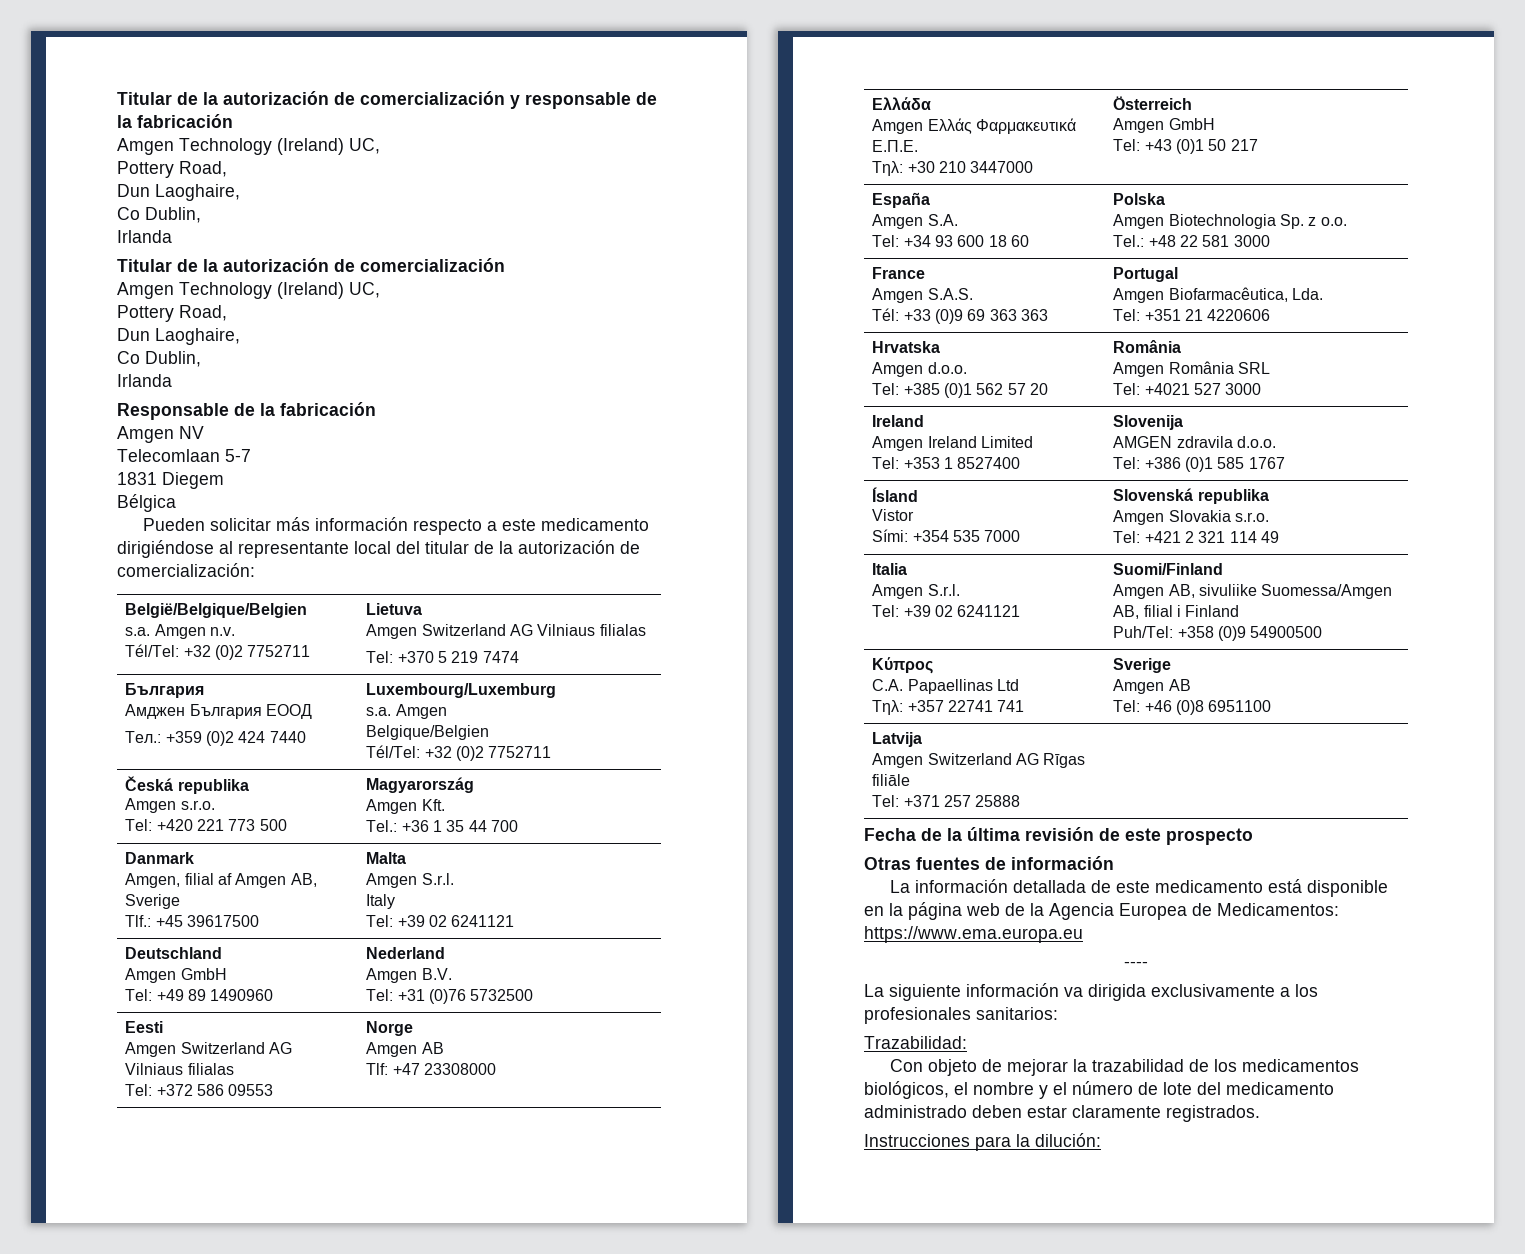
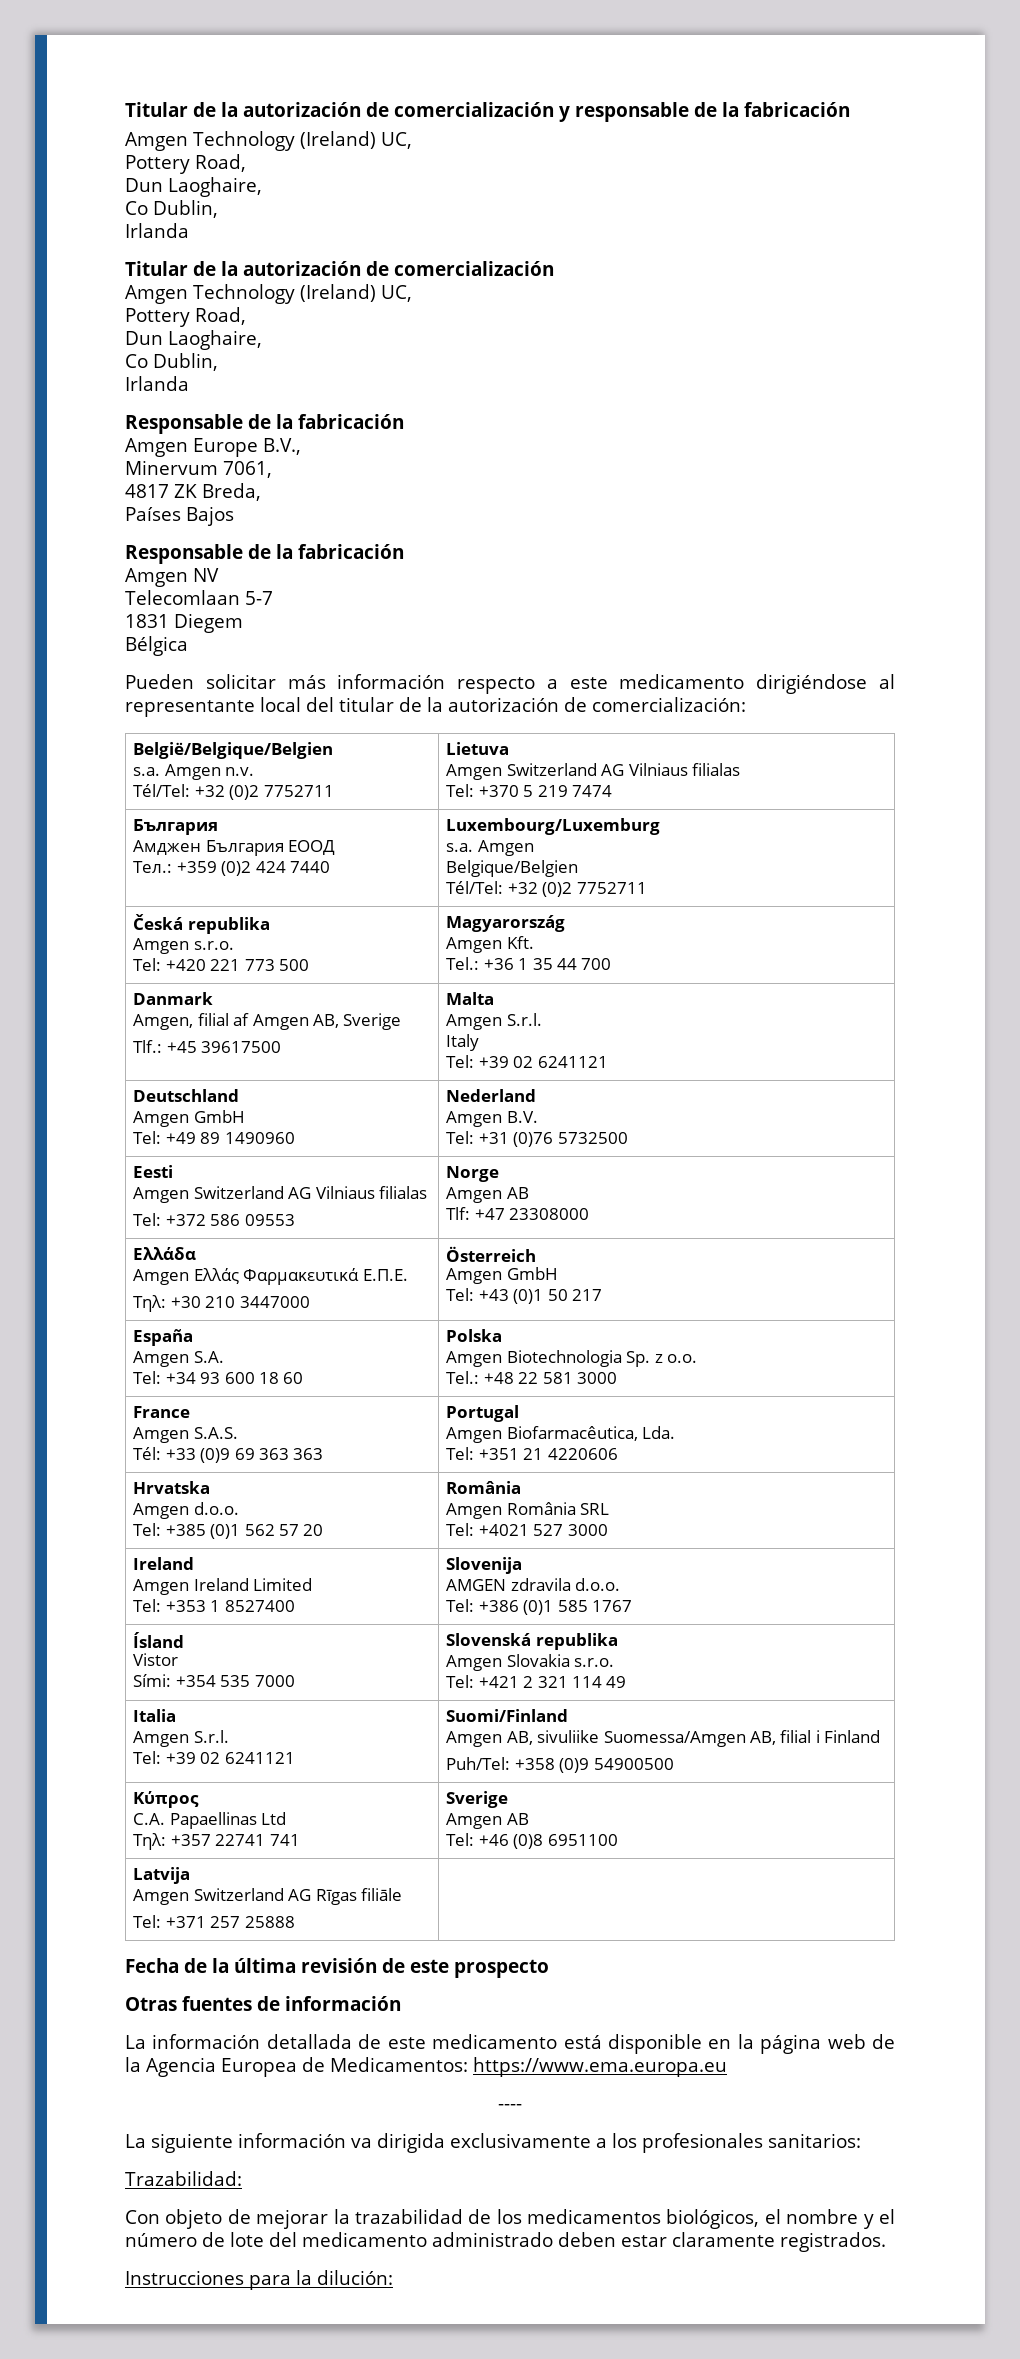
+ Amgen Europe B.V.,
+ Minervum 7061,
+ 4817 ZK Breda,
+ Países Bajos
+ Responsable de la fabricación

